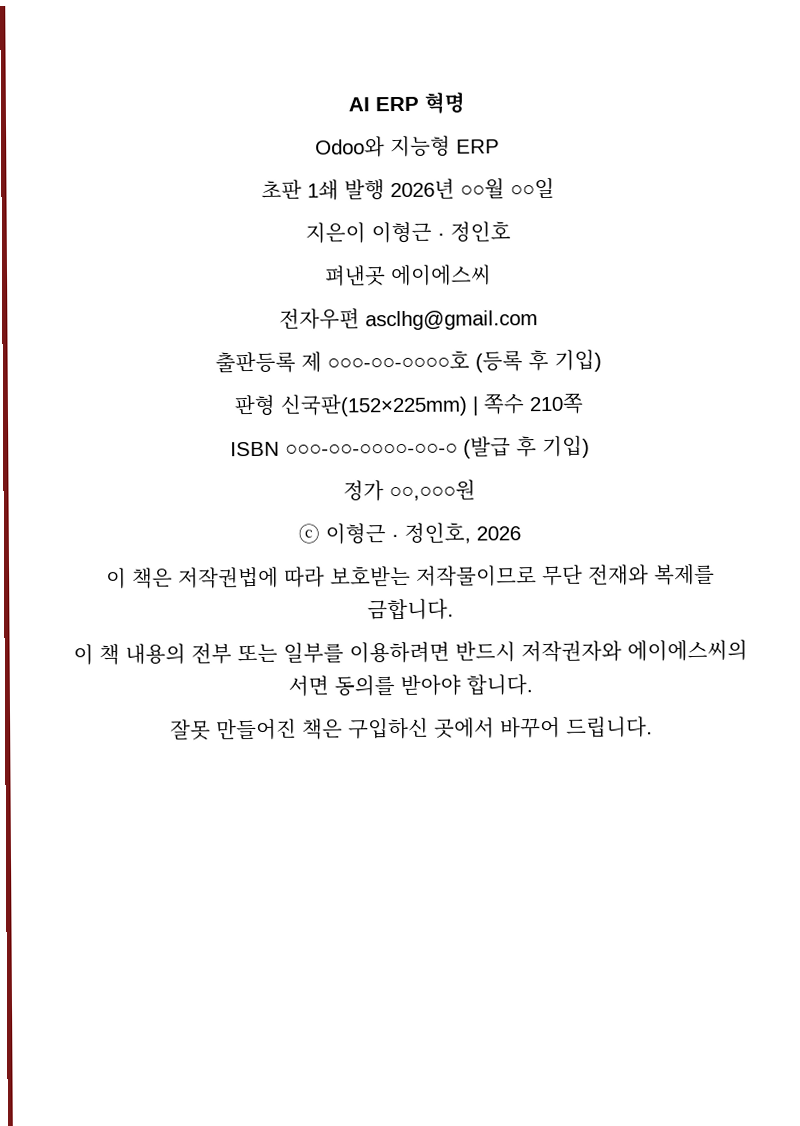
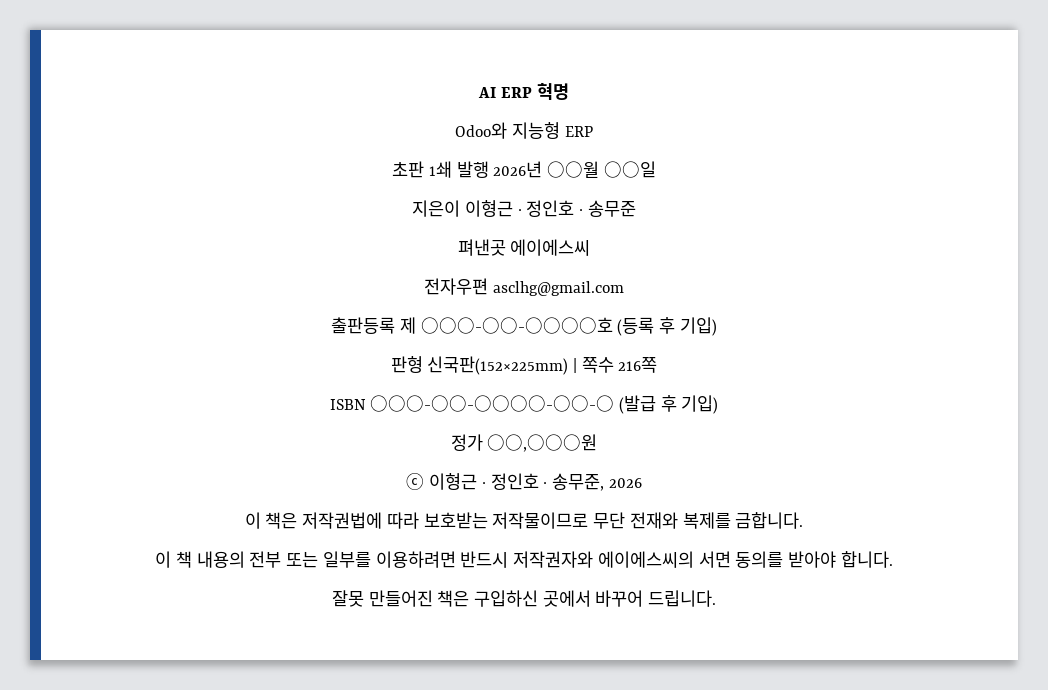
- 지은이 이형근 · 정인호
+ 지은이 이형근 · 정인호 · 송무준
- 판형 신국판(152×225mm) | 쪽수 210쪽
+ 판형 신국판(152×225mm) | 쪽수 216쪽
- ⓒ 이형근 · 정인호, 2026
+ ⓒ 이형근 · 정인호 · 송무준, 2026

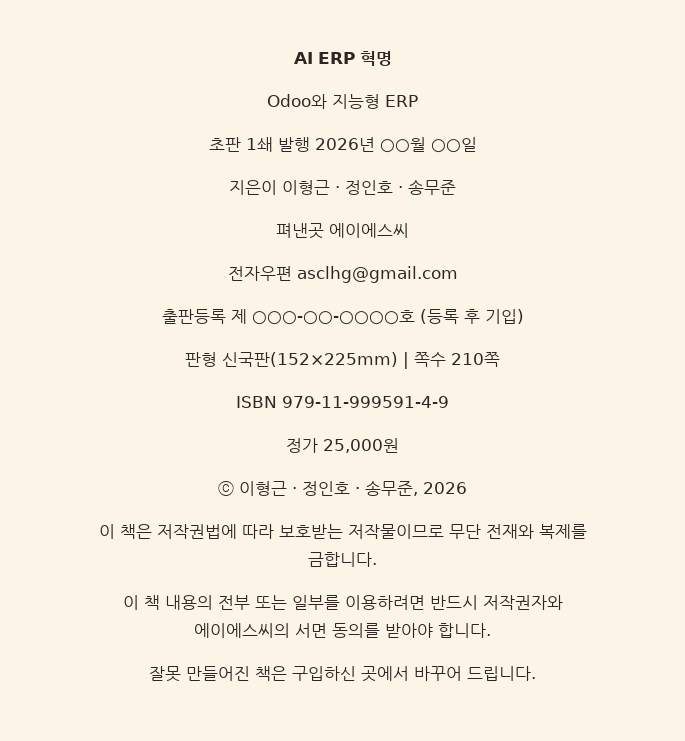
- 판형 신국판(152×225mm) | 쪽수 216쪽
+ 판형 신국판(152×225mm) | 쪽수 210쪽
- ISBN ○○○-○○-○○○○-○○-○ (발급 후 기입)
+ ISBN 979-11-999591-4-9
- 정가 ○○,○○○원
+ 정가 25,000원

